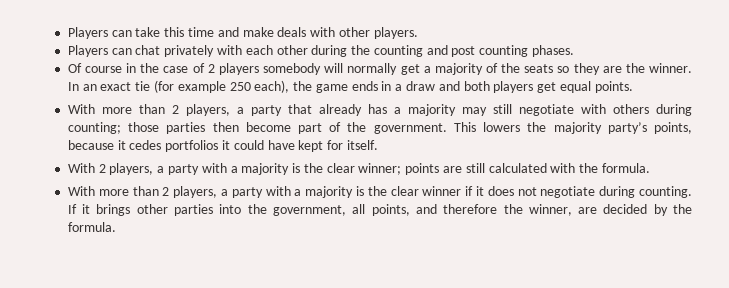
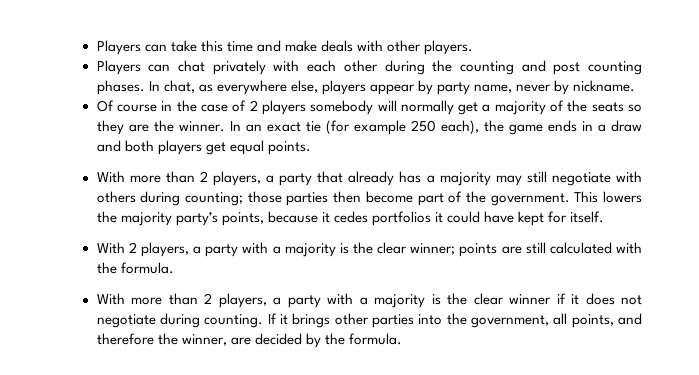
+ In chat, as everywhere else, players appear by party name, never by nickname.

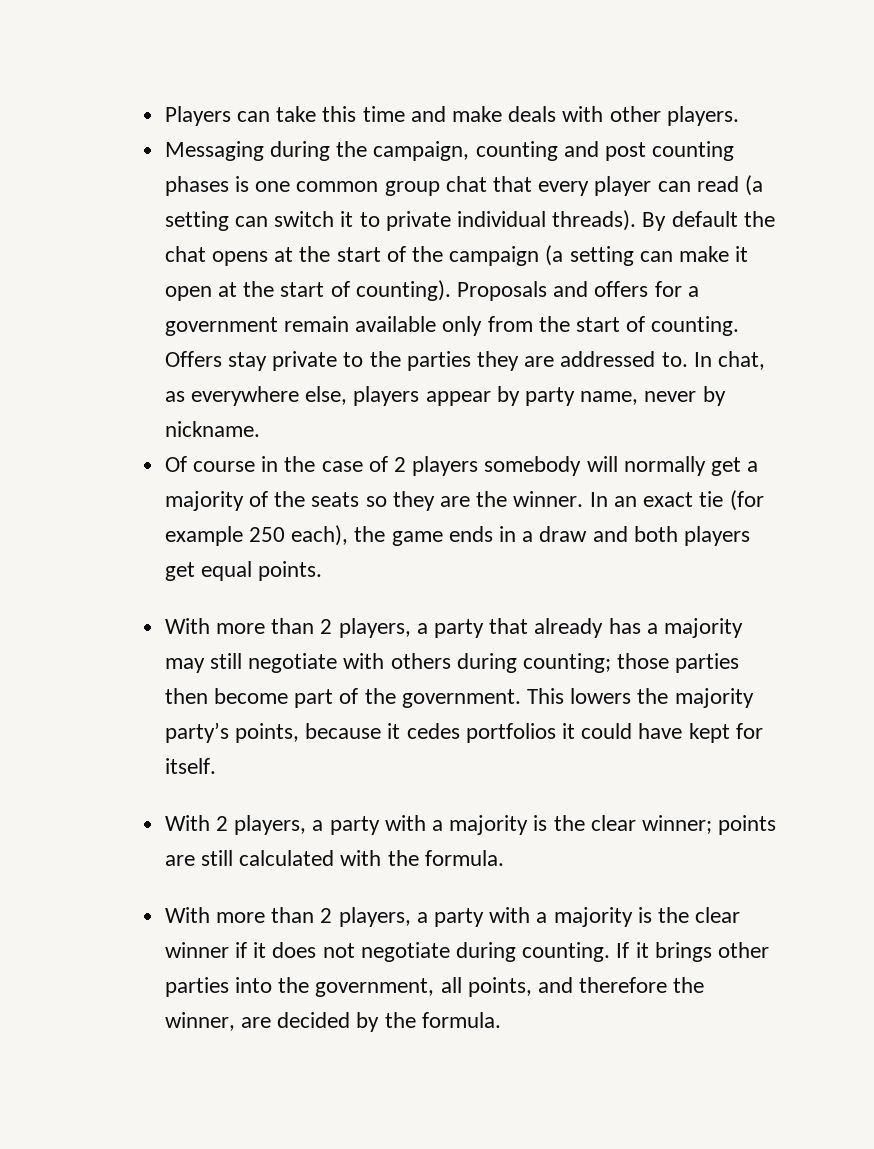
- Players can chat privately with each other during the counting and post counting phases.
+ Messaging during the campaign, counting and post counting phases is one common group chat that every player can read (a setting can switch it to private individual threads). By default the chat opens at the start of the campaign (a setting can make it open at the start of counting). Proposals and offers for a government remain available only from the start of counting. Offers stay private to the parties they are addressed to.

